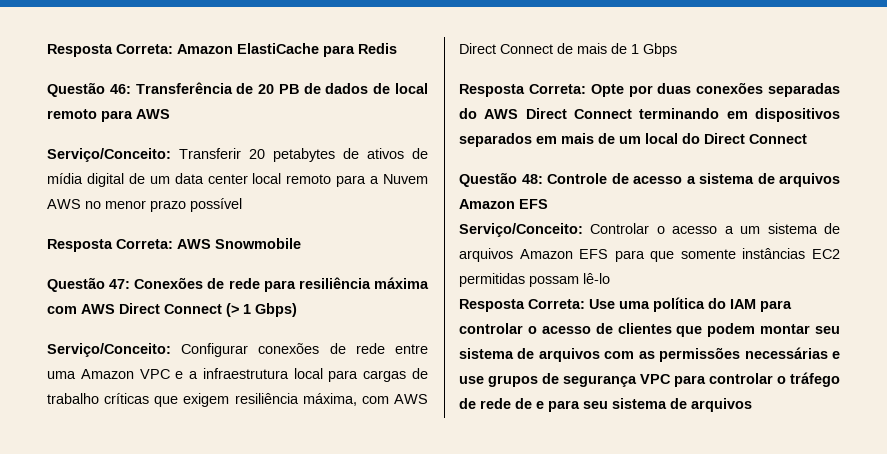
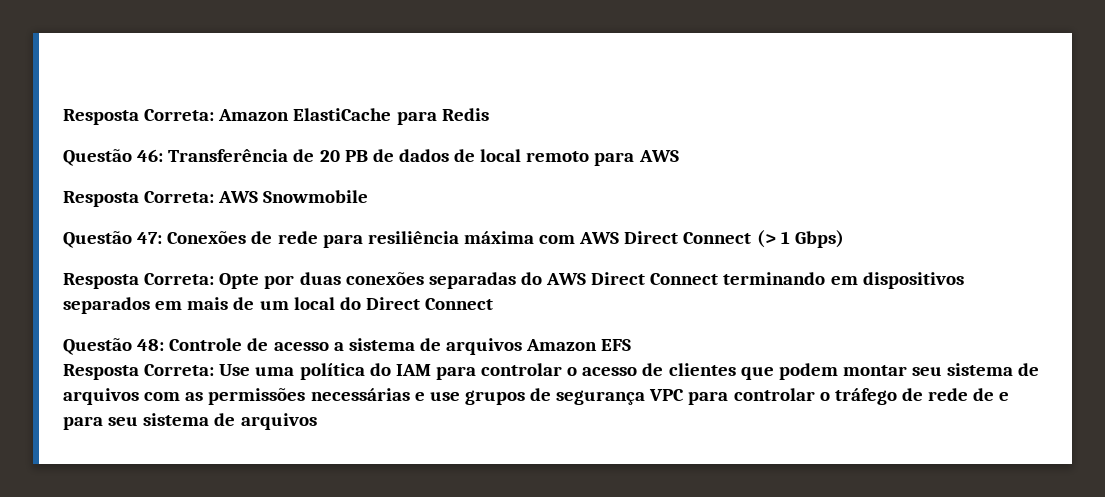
- Serviço/Conceito: Transferir 20 petabytes de ativos de mídia digital de um data center local remoto para a Nuvem AWS no menor prazo possível
- Serviço/Conceito: Configurar conexões de rede entre uma Amazon VPC e a infraestrutura local para cargas de trabalho críticas que exigem resiliência máxima, com AWS Direct Connect de mais de 1 Gbps
- Serviço/Conceito: Controlar o acesso a um sistema de arquivos Amazon EFS para que somente instâncias EC2 permitidas possam lê-lo

